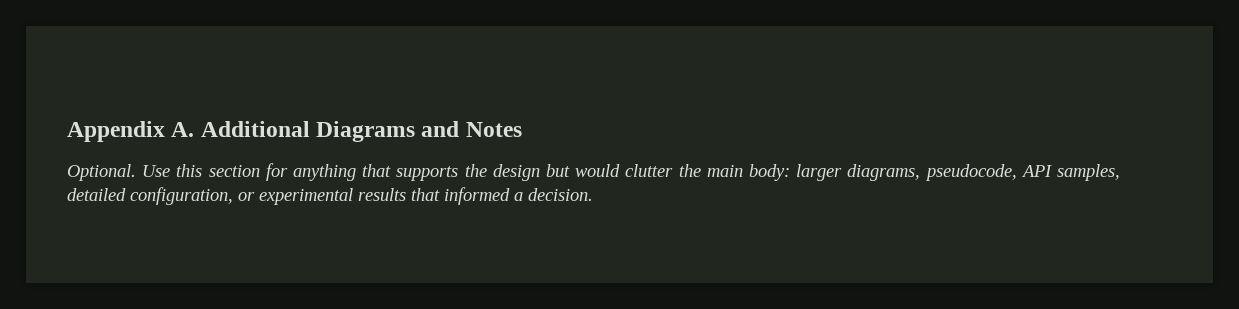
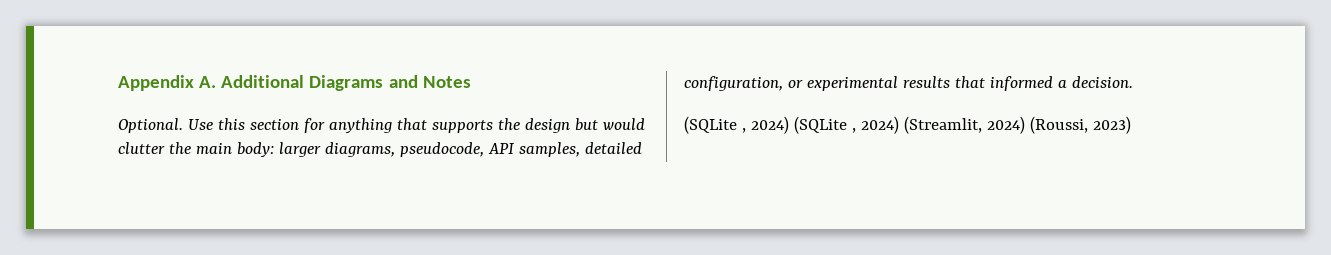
+ (SQLite , 2024) (SQLite , 2024) (Streamlit, 2024) (Roussi, 2023)

